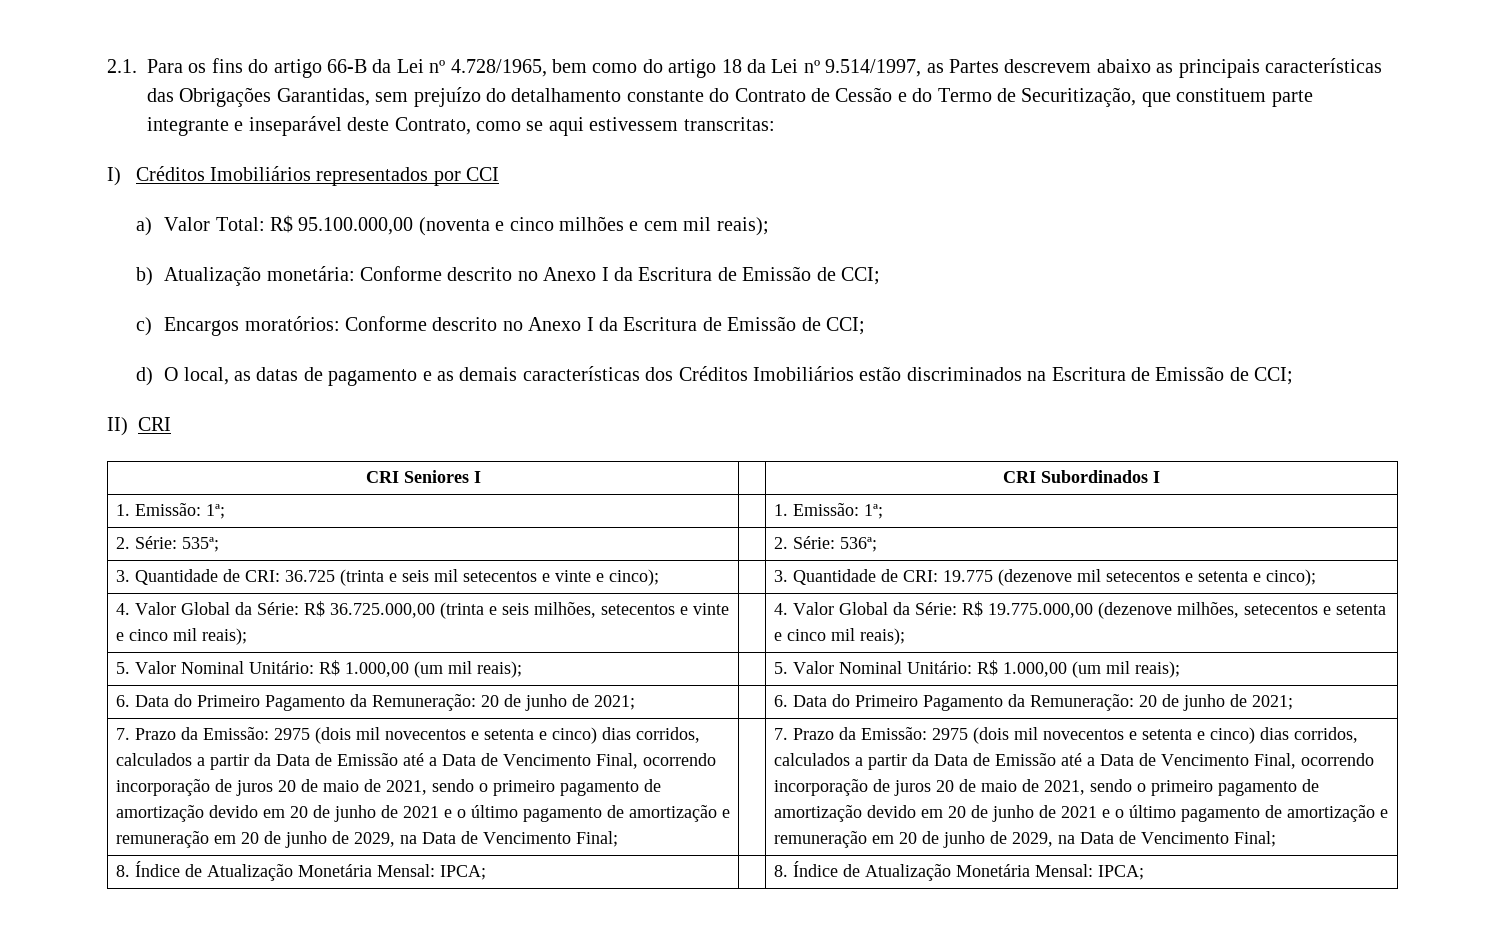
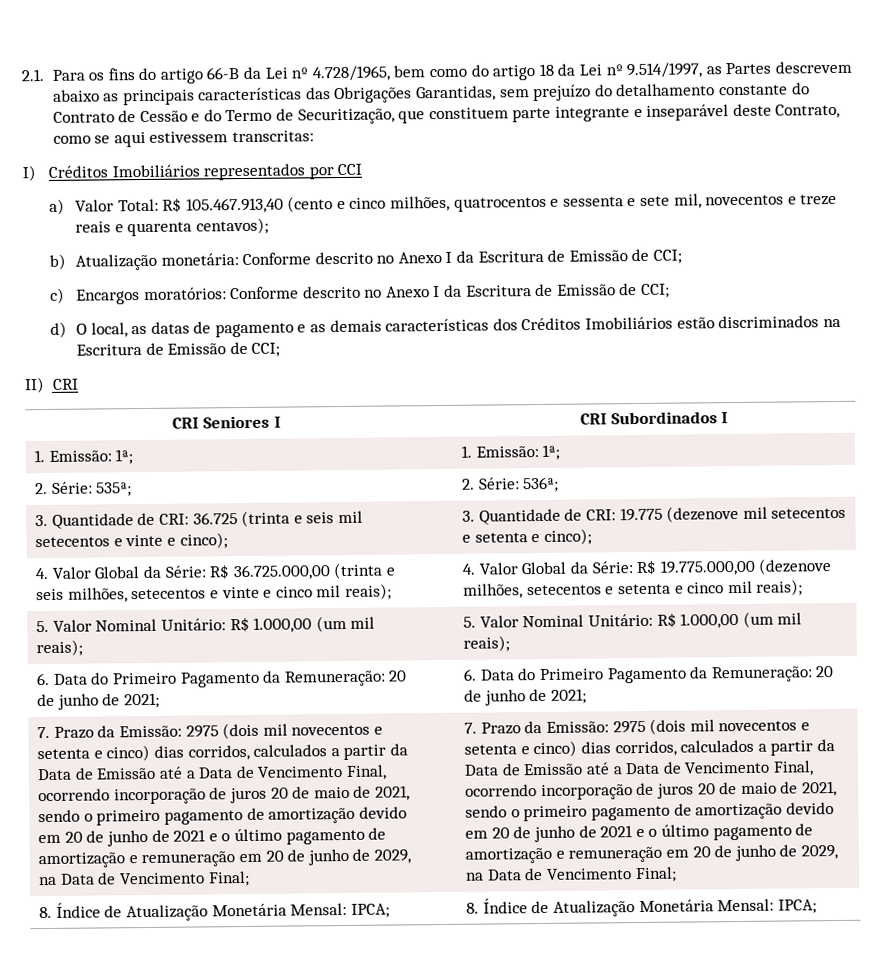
- a) Valor Total: R$ 95.100.000,00 (noventa e cinco milhões e cem mil reais);
+ a) Valor Total: R$ 105.467.913,40 (cento e cinco milhões, quatrocentos e sessenta e sete mil, novecentos e treze reais e quarenta centavos);

